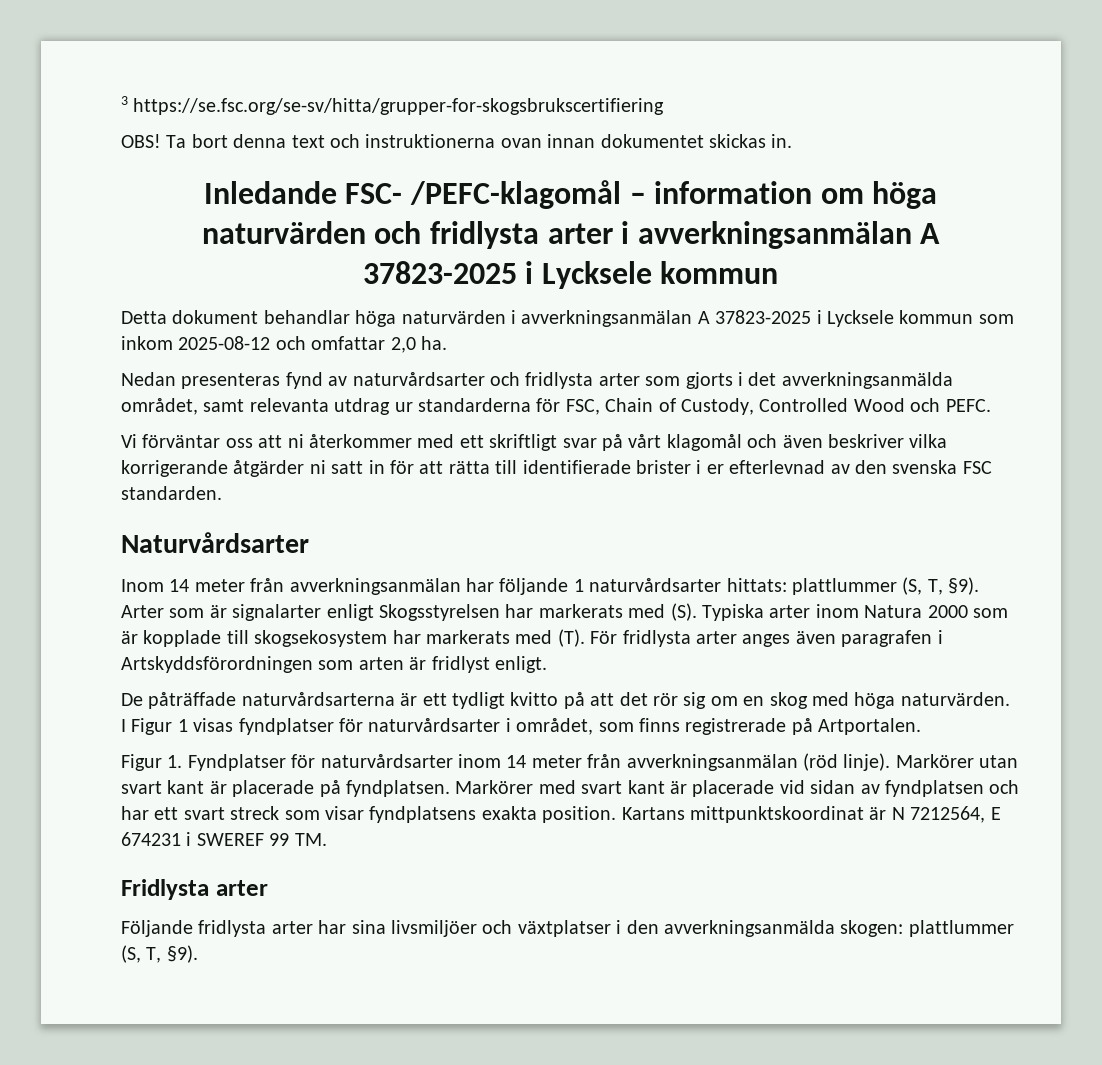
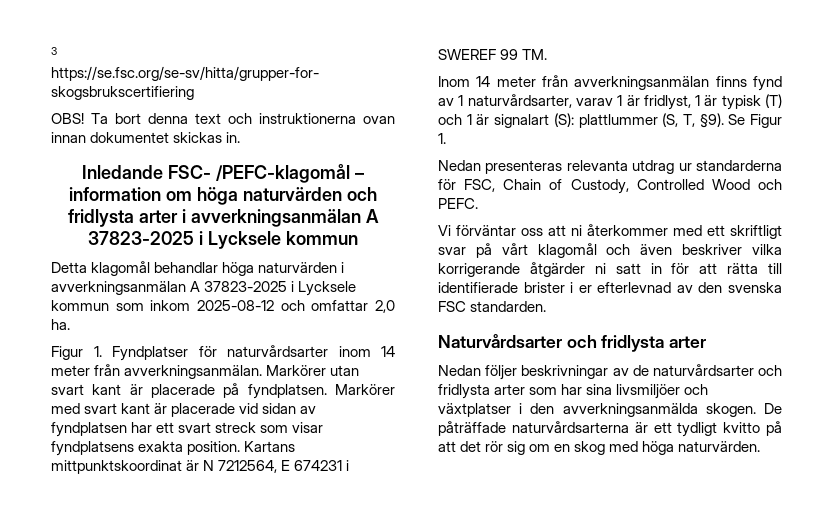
- Detta dokument behandlar höga naturvärden i avverkningsanmälan A 37823-2025 i Lycksele kommun som inkom 2025-08-12 och omfattar 2,0 ha.
+ Detta klagomål behandlar höga naturvärden i avverkningsanmälan A 37823-2025 i Lycksele kommun som inkom 2025-08-12 och omfattar 2,0 ha.
- Nedan presenteras fynd av naturvårdsarter och fridlysta arter som gjorts i det avverkningsanmälda området, samt relevanta utdrag ur standarderna för FSC, Chain of Custody, Controlled Wood och PEFC.
+ Figur 1. Fyndplatser för naturvårdsarter inom 14 meter från avverkningsanmälan. Markörer utan svart kant är placerade på fyndplatsen. Markörer med svart kant är placerade vid sidan av fyndplatsen har ett svart streck som visar fyndplatsens exakta position. Kartans mittpunktskoordinat är N 7212564, E 674231 i SWEREF 99 TM.
+ Inom 14 meter från avverkningsanmälan finns fynd av 1 naturvårdsarter, varav 1 är fridlyst, 1 är typisk (T) och 1 är signalart (S): plattlummer (S, T, §9). Se Figur 1.
+ Nedan presenteras relevanta utdrag ur standarderna för FSC, Chain of Custody, Controlled Wood och PEFC.
- Naturvårdsarter
- Inom 14 meter från avverkningsanmälan har följande 1 naturvårdsarter hittats: plattlummer (S, T, §9). Arter som är signalarter enligt Skogsstyrelsen har markerats med (S). Typiska arter inom Natura 2000 som är kopplade till skogsekosystem har markerats med (T). För fridlysta arter anges även paragrafen i Artskyddsförordningen som arten är fridlyst enligt.
- De påträffade naturvårdsarterna är ett tydligt kvitto på att det rör sig om en skog med höga naturvärden. I Figur 1 visas fyndplatser för naturvårdsarter i området, som finns registrerade på Artportalen.
- Figur 1. Fyndplatser för naturvårdsarter inom 14 meter från avverkningsanmälan (röd linje). Markörer utan svart kant är placerade på fyndplatsen. Markörer med svart kant är placerade vid sidan av fyndplatsen och har ett svart streck som visar fyndplatsens exakta position. Kartans mittpunktskoordinat är N 7212564, E 674231 i SWEREF 99 TM.
- Fridlysta arter
- Följande fridlysta arter har sina livsmiljöer och växtplatser i den avverkningsanmälda skogen: plattlummer (S, T, §9).
+ Naturvårdsarter och fridlysta arter
+ Nedan följer beskrivningar av de naturvårdsarter och fridlysta arter som har sina livsmiljöer och växtplatser i den avverkningsanmälda skogen. De påträffade naturvårdsarterna är ett tydligt kvitto på att det rör sig om en skog med höga naturvärden.

